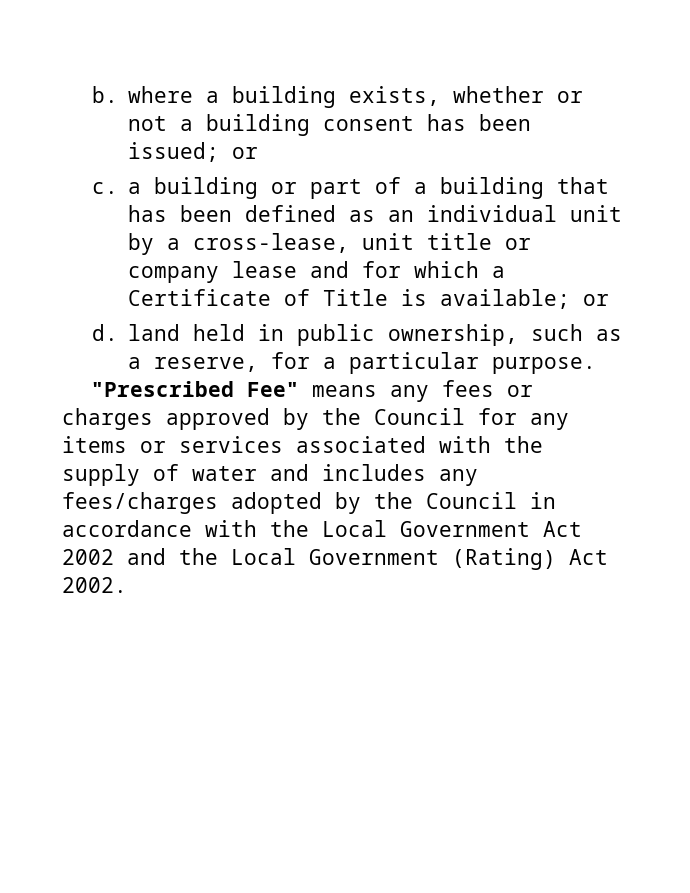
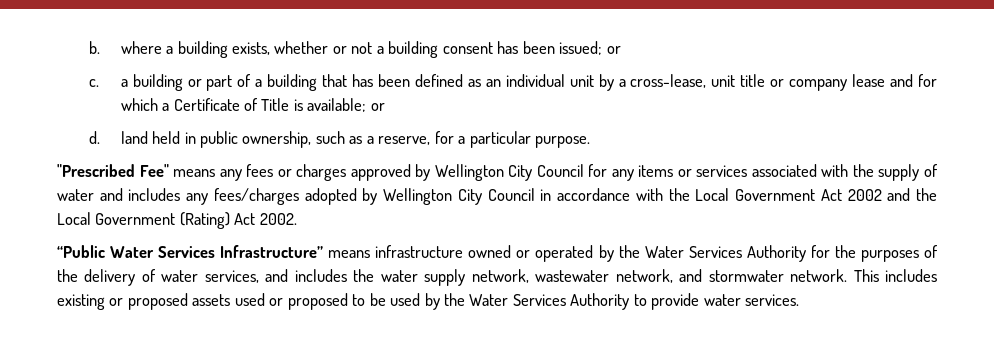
- "Prescribed Fee" means any fees or charges approved by the Council for any items or services associated with the supply of water and includes any fees/charges adopted by the Council in accordance with the Local Government Act 2002 and the Local Government (Rating) Act 2002.
+ "Prescribed Fee" means any fees or charges approved by Wellington City Council for any items or services associated with the supply of water and includes any fees/charges adopted by Wellington City Council in accordance with the Local Government Act 2002 and the Local Government (Rating) Act 2002.
+ “Public Water Services Infrastructure” means infrastructure owned or operated by the Water Services Authority for the purposes of the delivery of water services, and includes the water supply network, wastewater network, and stormwater network. This includes existing or proposed assets used or proposed to be used by the Water Services Authority to provide water services.

